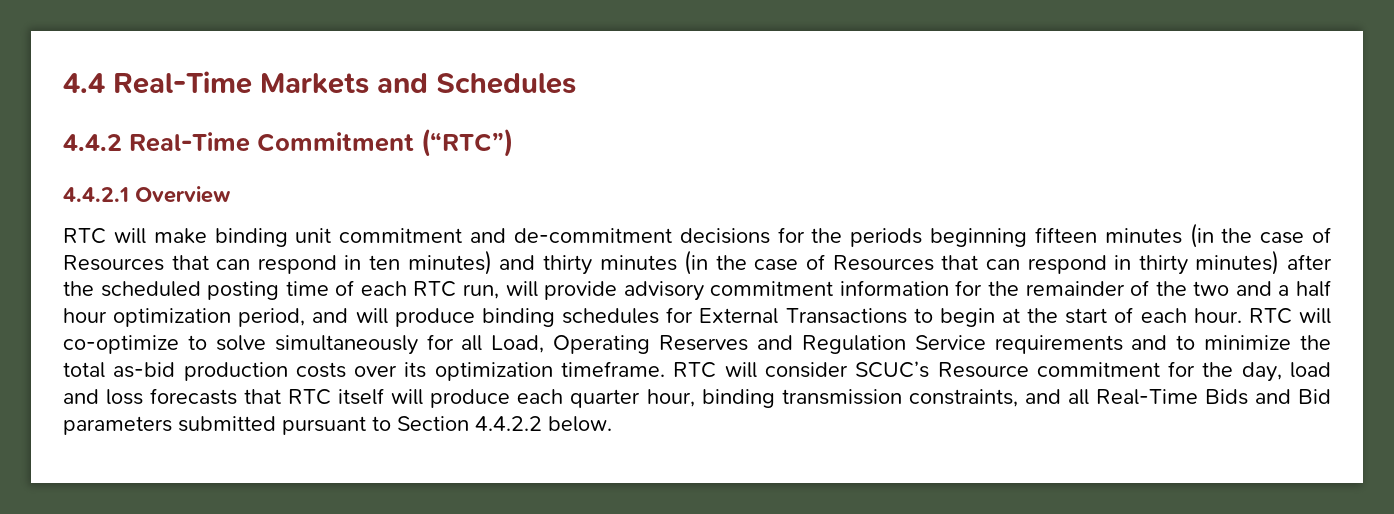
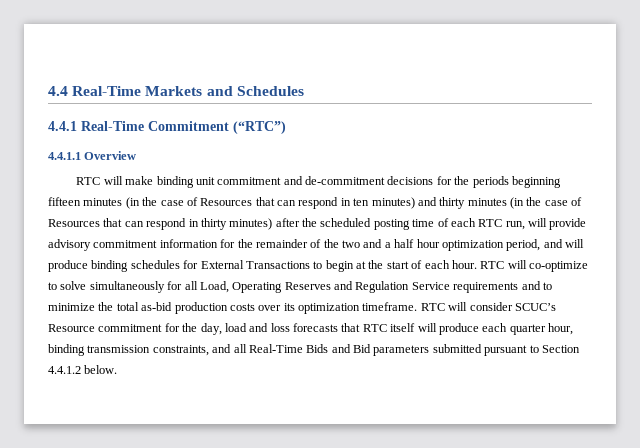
- 4.4.2 Real-Time Commitment (“RTC”)
+ 4.4.1 Real-Time Commitment (“RTC”)
- 4.4.2.1 Overview
+ 4.4.1.1 Overview
- RTC will consider SCUC’s Resource commitment for the day, load and loss forecasts that RTC itself will produce each quarter hour, binding transmission constraints, and all Real-Time Bids and Bid parameters submitted pursuant to Section 4.4.2.2 below.
+ RTC will consider SCUC’s Resource commitment for the day, load and loss forecasts that RTC itself will produce each quarter hour, binding transmission constraints, and all Real-Time Bids and Bid parameters submitted pursuant to Section 4.4.1.2 below.

